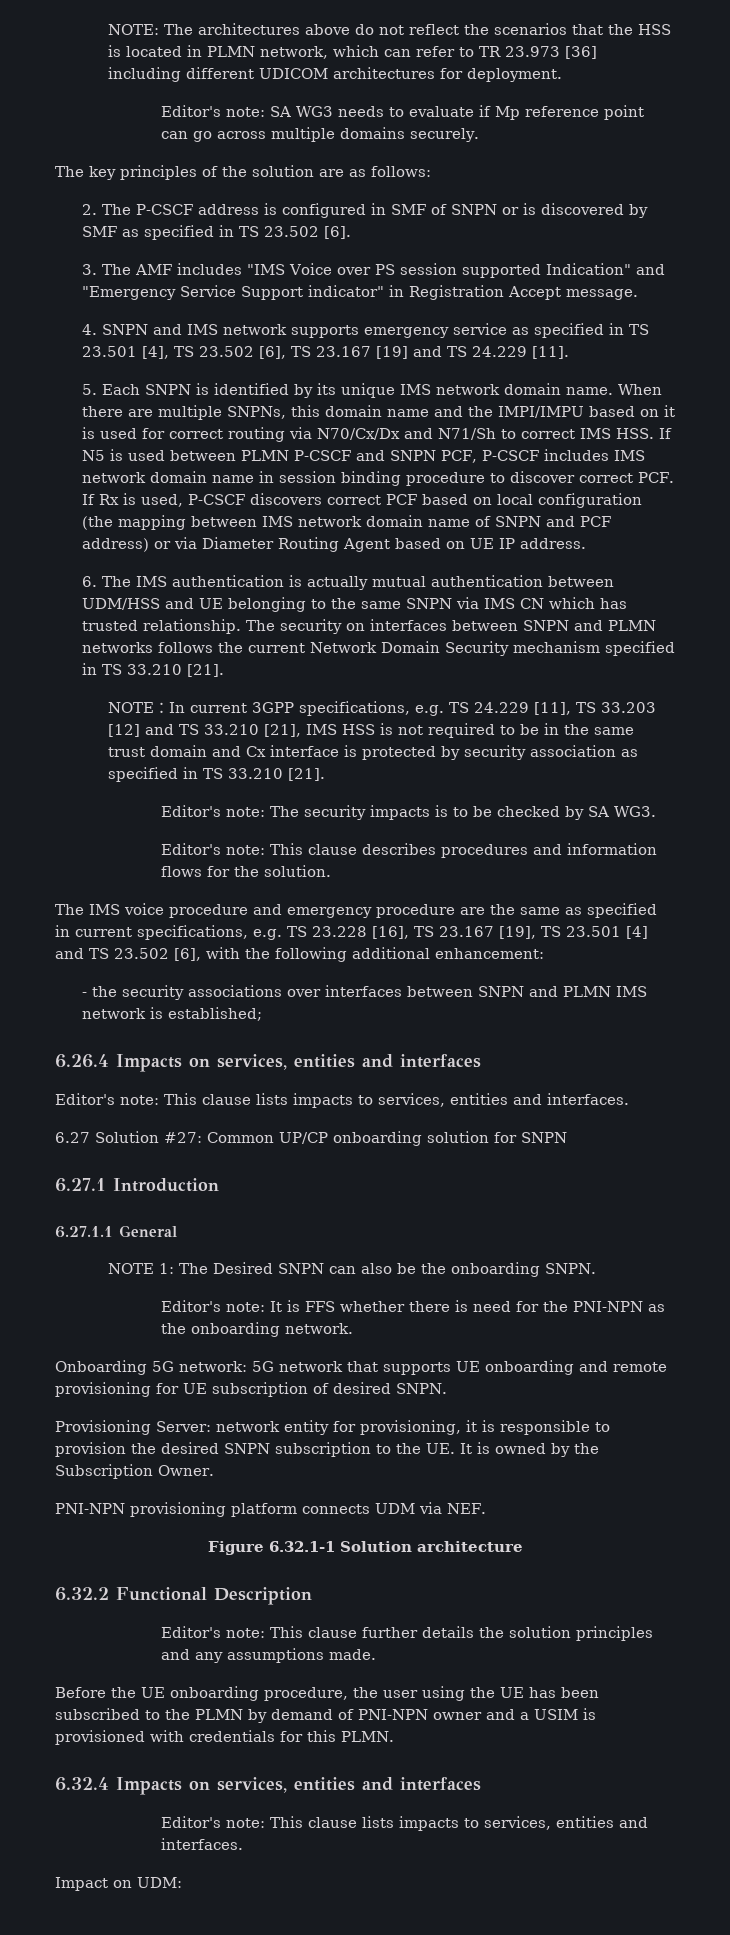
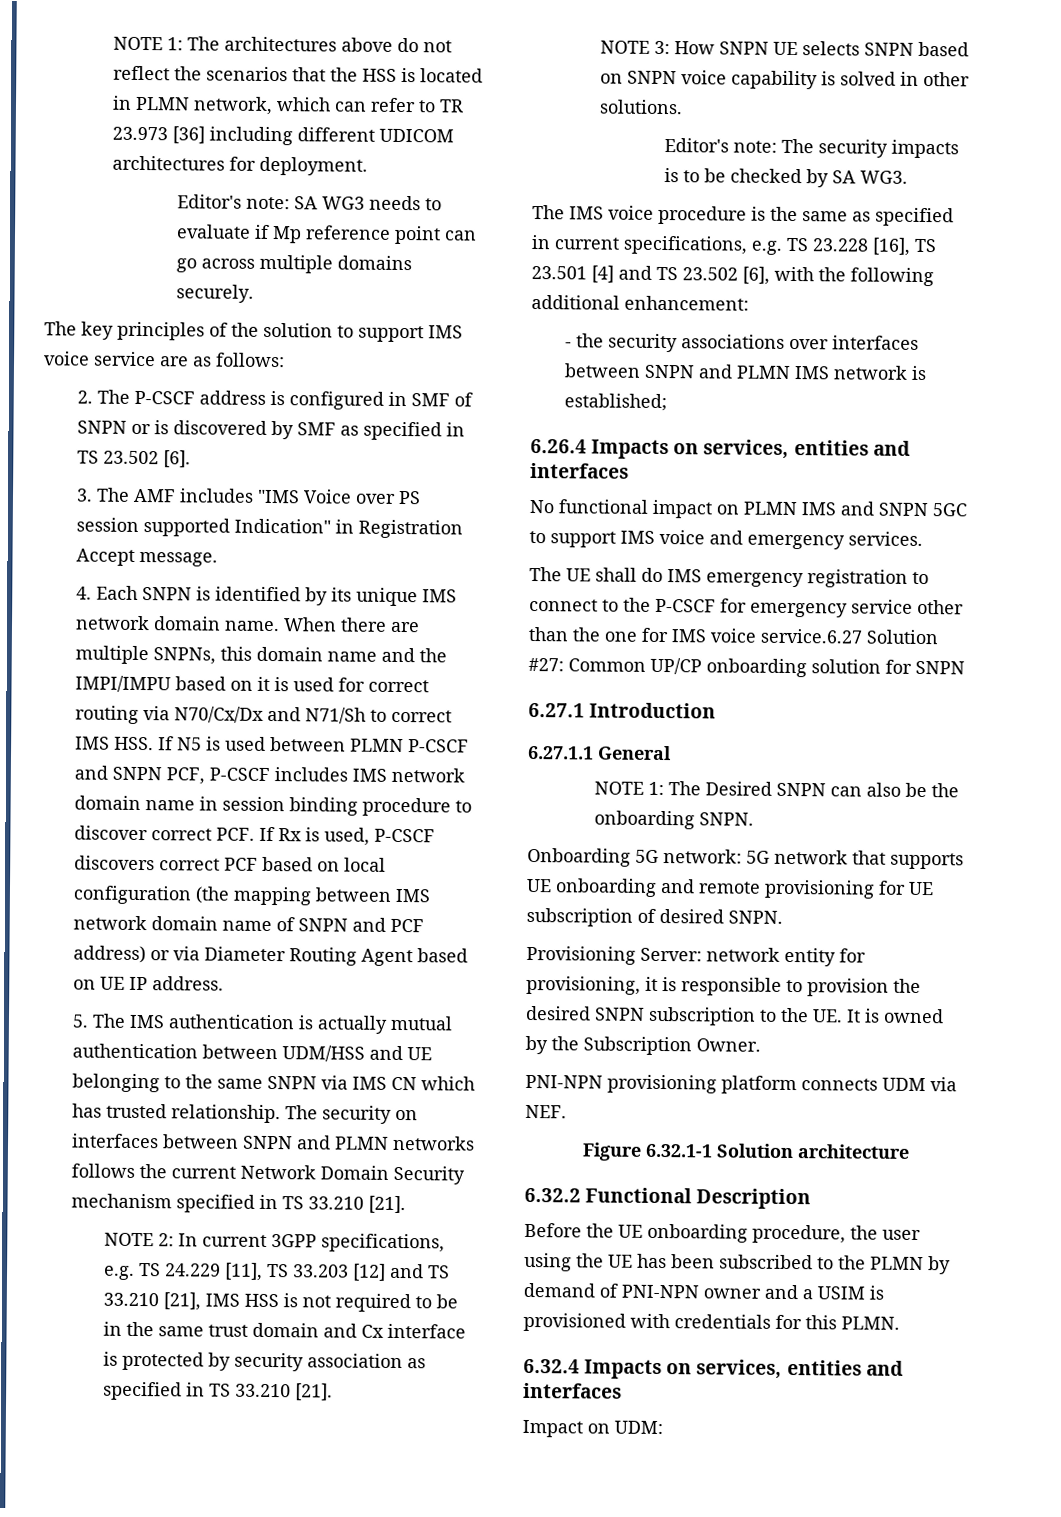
- NOTE: The architectures above do not reflect the scenarios that the HSS is located in PLMN network, which can refer to TR 23.973 [36] including different UDICOM architectures for deployment.
+ NOTE 1: The architectures above do not reflect the scenarios that the HSS is located in PLMN network, which can refer to TR 23.973 [36] including different UDICOM architectures for deployment.
- The key principles of the solution are as follows:
+ The key principles of the solution to support IMS voice service are as follows:
- 3. The AMF includes "IMS Voice over PS session supported Indication" and "Emergency Service Support indicator" in Registration Accept message.
+ 3. The AMF includes "IMS Voice over PS session supported Indication" in Registration Accept message.
- 4. SNPN and IMS network supports emergency service as specified in TS 23.501 [4], TS 23.502 [6], TS 23.167 [19] and TS 24.229 [11].
- 5. Each SNPN is identified by its unique IMS network domain name.
+ 4. Each SNPN is identified by its unique IMS network domain name.
- 6. The IMS authentication is actually mutual authentication between UDM/HSS and UE belonging to the same SNPN via IMS CN which has trusted relationship.
+ 5. The IMS authentication is actually mutual authentication between UDM/HSS and UE belonging to the same SNPN via IMS CN which has trusted relationship.
- NOTE：In current 3GPP specifications, e.g. TS 24.229 [11], TS 33.203 [12] and TS 33.210 [21], IMS HSS is not required to be in the same trust domain and Cx interface is protected by security association as specified in TS 33.210 [21].
+ NOTE 2: In current 3GPP specifications, e.g. TS 24.229 [11], TS 33.203 [12] and TS 33.210 [21], IMS HSS is not required to be in the same trust domain and Cx interface is protected by security association as specified in TS 33.210 [21].
+ NOTE 3: How SNPN UE selects SNPN based on SNPN voice capability is solved in other solutions.
- Editor's note: This clause describes procedures and information flows for the solution.
- The IMS voice procedure and emergency procedure are the same as specified in current specifications, e.g. TS 23.228 [16], TS 23.167 [19], TS 23.501 [4] and TS 23.502 [6], with the following additional enhancement:
+ The IMS voice procedure is the same as specified in current specifications, e.g. TS 23.228 [16], TS 23.501 [4] and TS 23.502 [6], with the following additional enhancement:
  6.26.4 Impacts on services, entities and interfaces
- Editor's note: This clause lists impacts to services, entities and interfaces.
- 6.27 Solution #27: Common UP/CP onboarding solution for SNPN
+ No functional impact on PLMN IMS and SNPN 5GC to support IMS voice and emergency services.
+ The UE shall do IMS emergency registration to connect to the P-CSCF for emergency service other than the one for IMS voice service.6.27 Solution #27: Common UP/CP onboarding solution for SNPN
- Editor's note: It is FFS whether there is need for the PNI-NPN as the onboarding network.
- Editor's note: This clause further details the solution principles and any assumptions made.
  6.32.4 Impacts on services, entities and interfaces
- Editor's note: This clause lists impacts to services, entities and interfaces.

